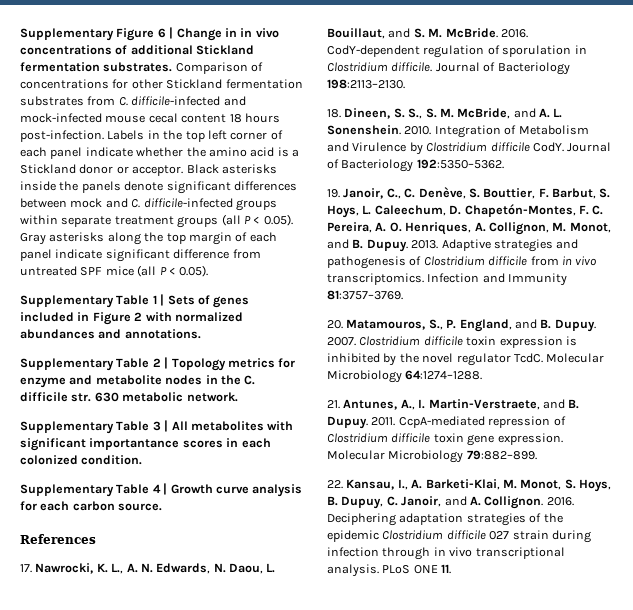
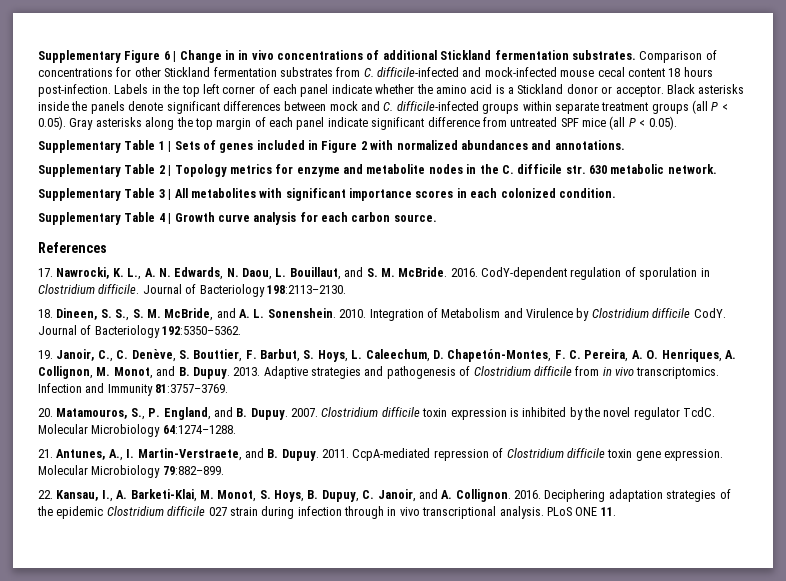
- Supplementary Table 3 | All metabolites with significant importantance scores in each colonized condition.
+ Supplementary Table 3 | All metabolites with significant importance scores in each colonized condition.

